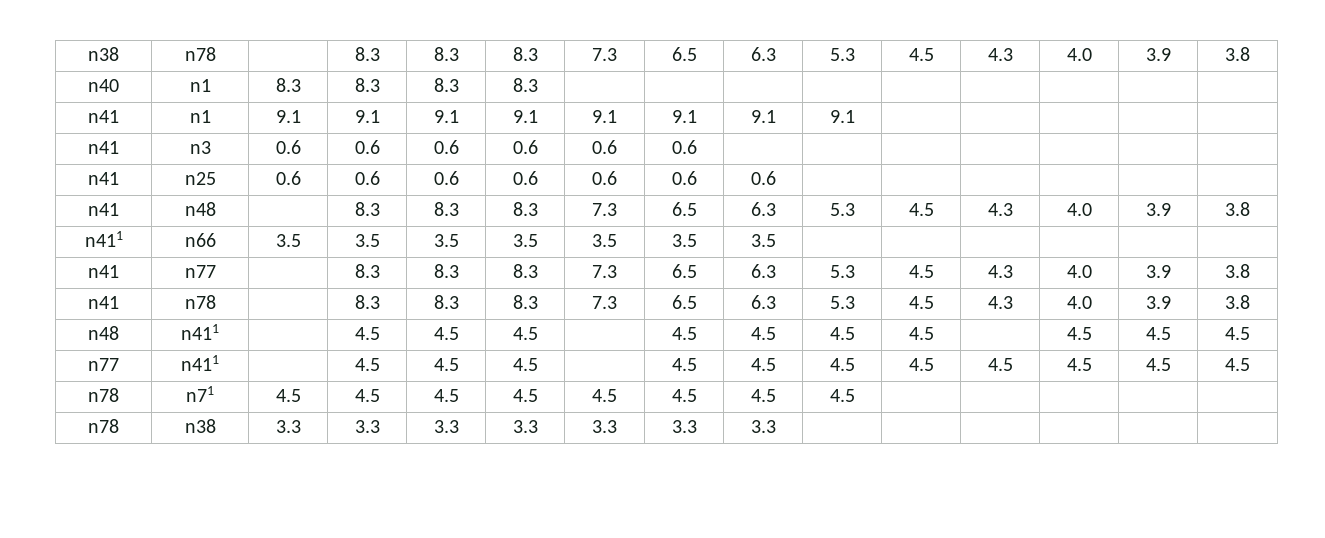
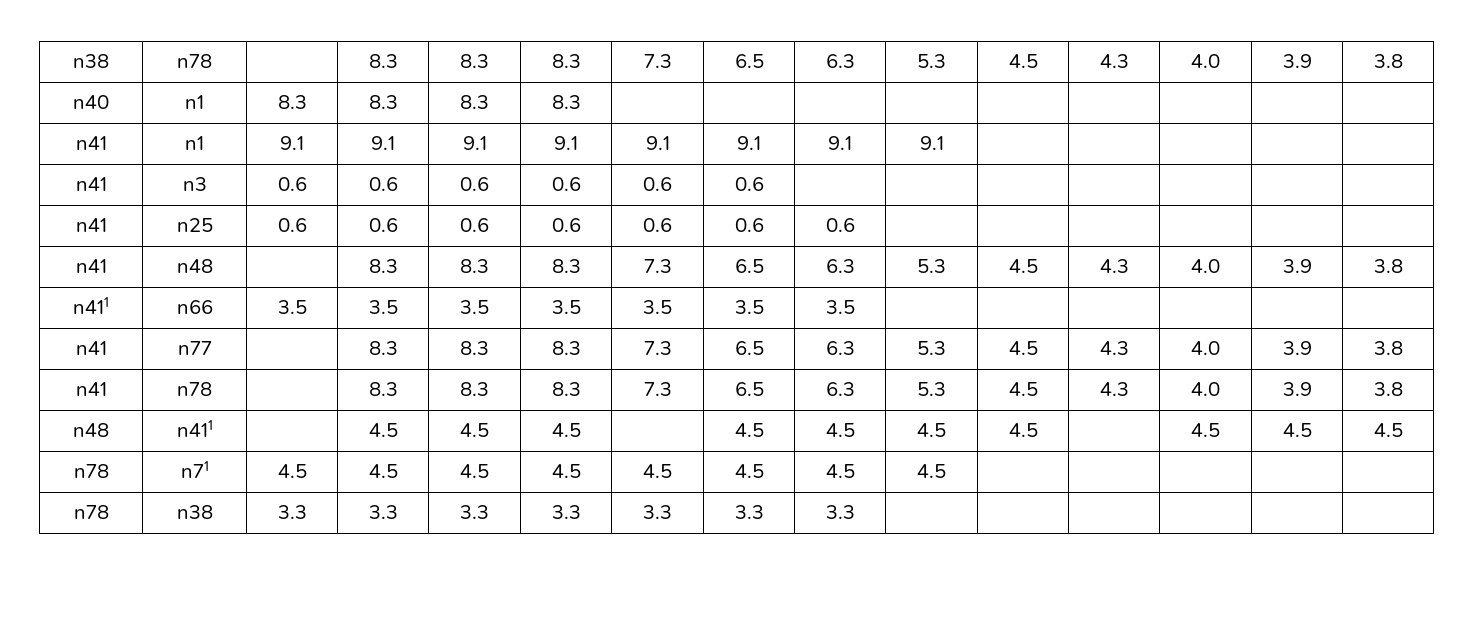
- n77 | n411 | | 4.5 | 4.5 | 4.5 | | 4.5 | 4.5 | 4.5 | 4.5 | 4.5 | 4.5 | 4.5 | 4.5

